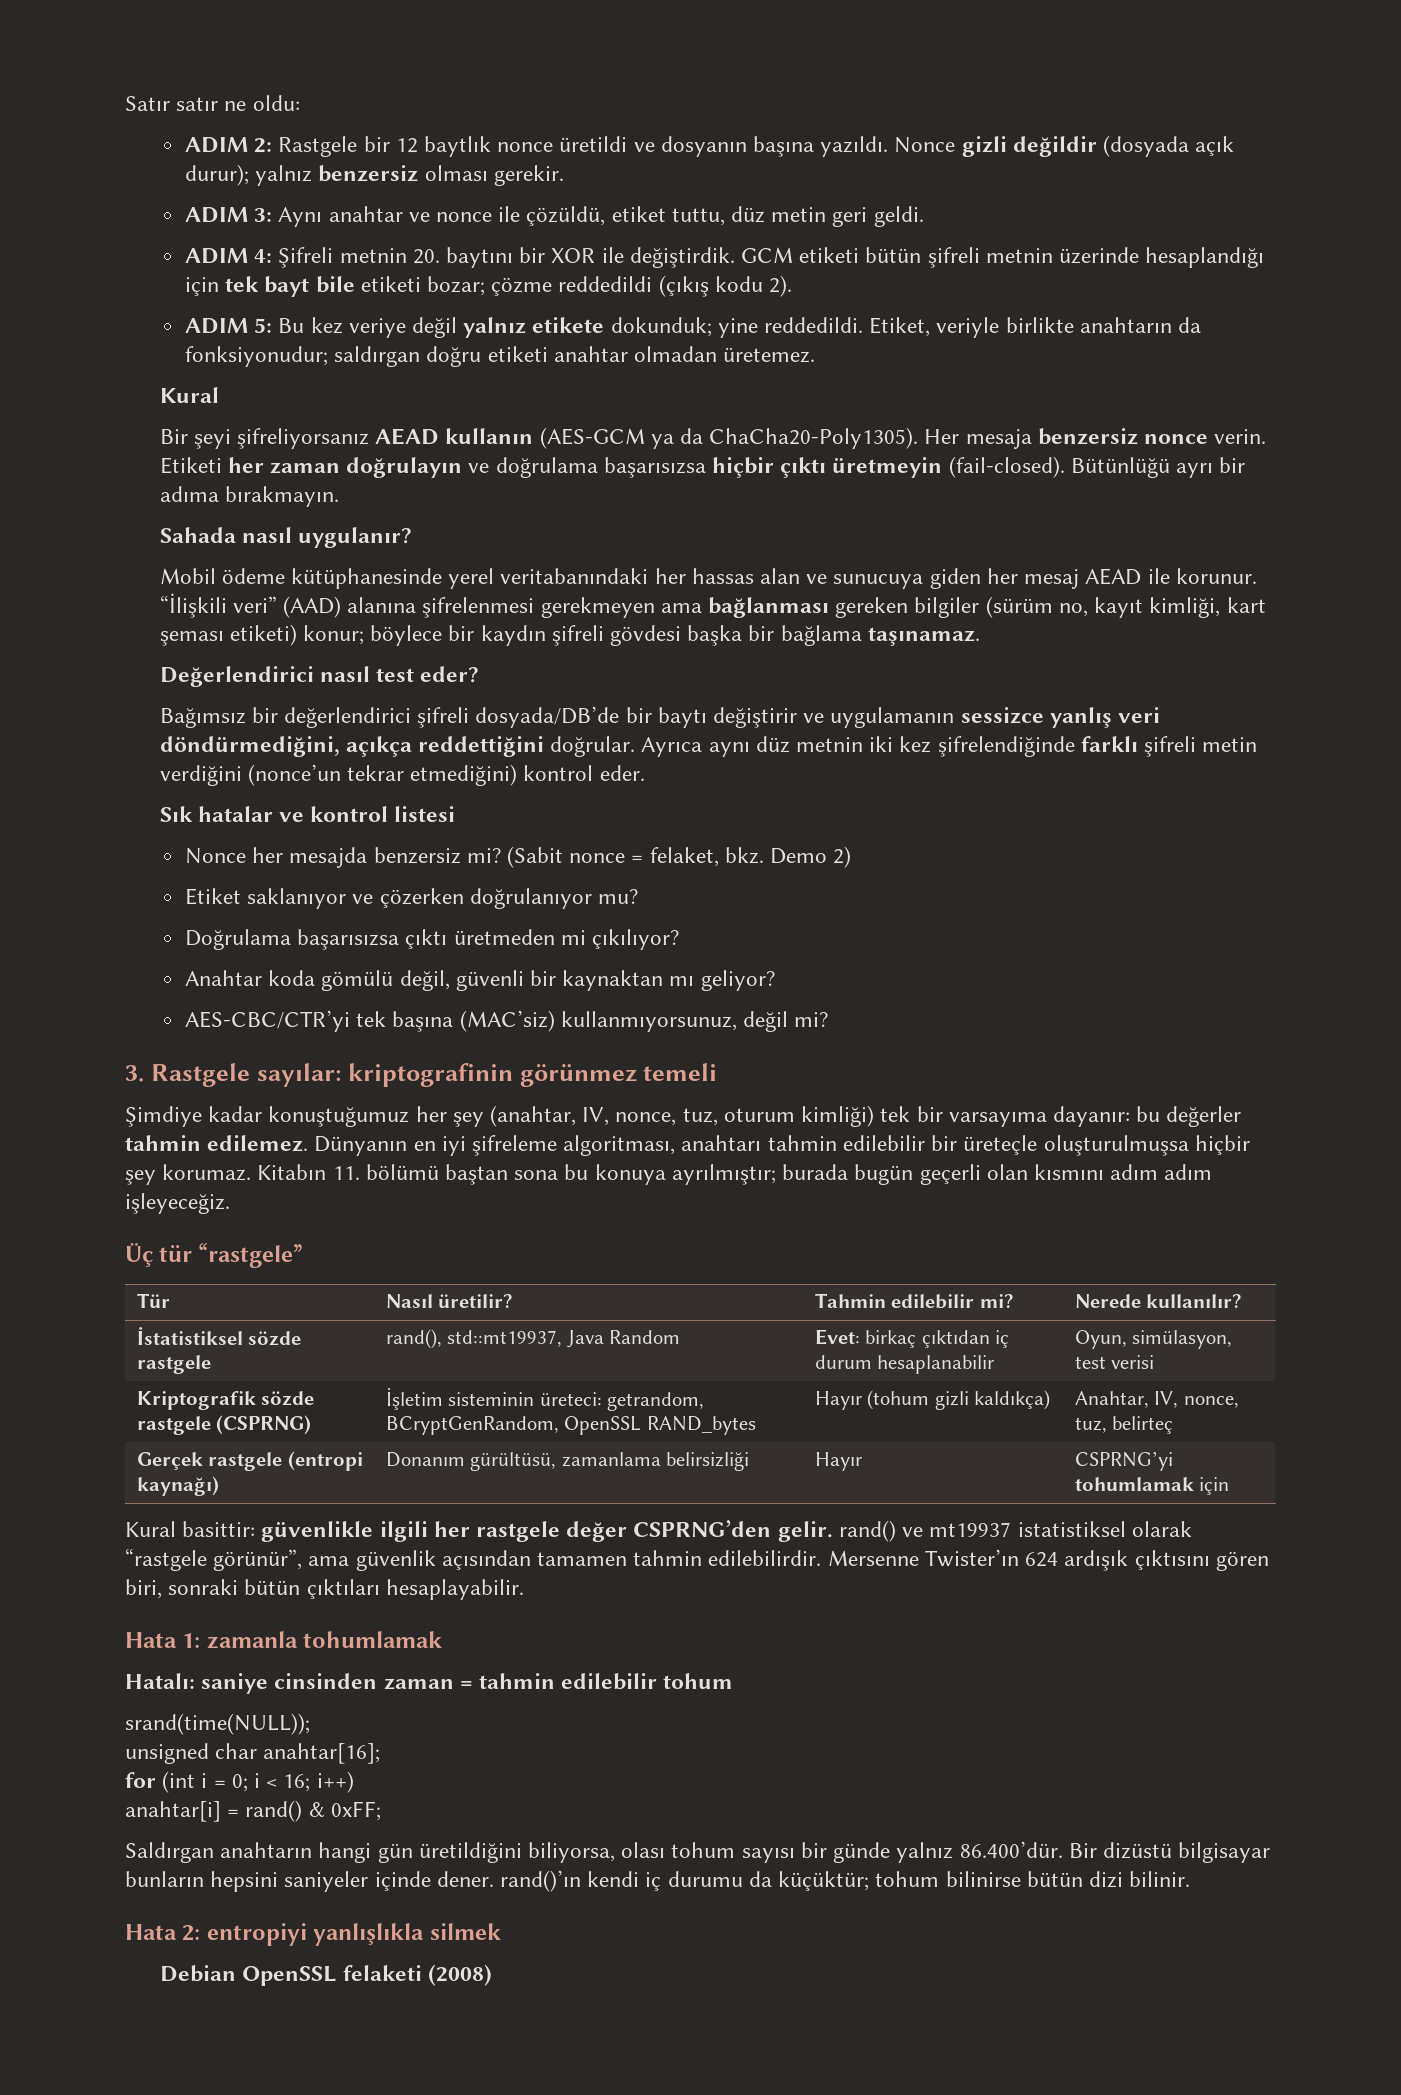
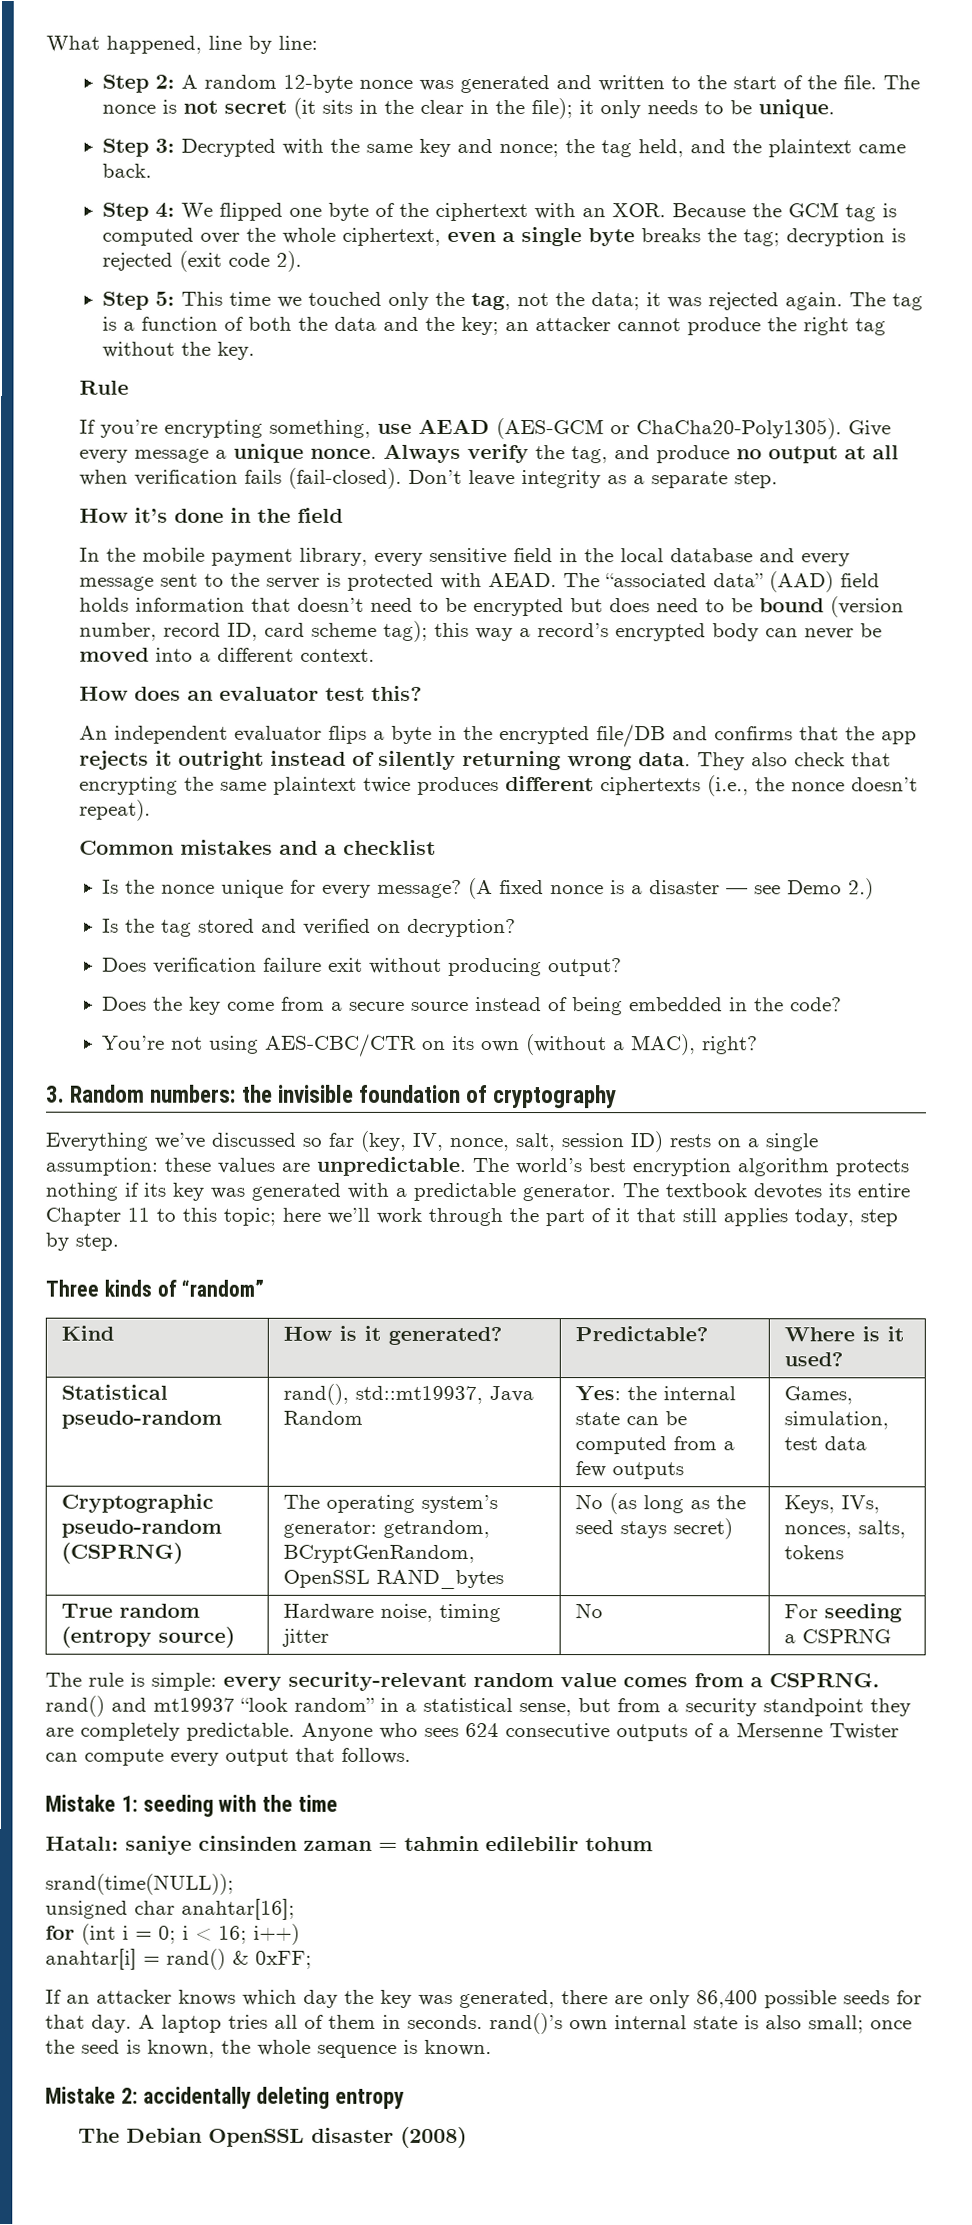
- Satır satır ne oldu:
- ADIM 2: Rastgele bir 12 baytlık nonce üretildi ve dosyanın başına yazıldı. Nonce gizli değildir (dosyada açık durur); yalnız benzersiz olması gerekir.
- ADIM 3: Aynı anahtar ve nonce ile çözüldü, etiket tuttu, düz metin geri geldi.
- ADIM 4: Şifreli metnin 20. baytını bir XOR ile değiştirdik. GCM etiketi bütün şifreli metnin üzerinde hesaplandığı için tek bayt bile etiketi bozar; çözme reddedildi (çıkış kodu 2).
- ADIM 5: Bu kez veriye değil yalnız etikete dokunduk; yine reddedildi. Etiket, veriyle birlikte anahtarın da fonksiyonudur; saldırgan doğru etiketi anahtar olmadan üretemez.
- Kural
- Bir şeyi şifreliyorsanız AEAD kullanın (AES-GCM ya da ChaCha20-Poly1305). Her mesaja benzersiz nonce verin. Etiketi her zaman doğrulayın ve doğrulama başarısızsa hiçbir çıktı üretmeyin (fail-closed). Bütünlüğü ayrı bir adıma bırakmayın.
- Sahada nasıl uygulanır?
- Mobil ödeme kütüphanesinde yerel veritabanındaki her hassas alan ve sunucuya giden her mesaj AEAD ile korunur. “İlişkili veri” (AAD) alanına şifrelenmesi gerekmeyen ama bağlanması gereken bilgiler (sürüm no, kayıt kimliği, kart şeması etiketi) konur; böylece bir kaydın şifreli gövdesi başka bir bağlama taşınamaz.
- Değerlendirici nasıl test eder?
- Bağımsız bir değerlendirici şifreli dosyada/DB’de bir baytı değiştirir ve uygulamanın sessizce yanlış veri döndürmediğini, açıkça reddettiğini doğrular. Ayrıca aynı düz metnin iki kez şifrelendiğinde farklı şifreli metin verdiğini (nonce’un tekrar etmediğini) kontrol eder.
- Sık hatalar ve kontrol listesi
- Nonce her mesajda benzersiz mi? (Sabit nonce = felaket, bkz. Demo 2)
- Etiket saklanıyor ve çözerken doğrulanıyor mu?
- Doğrulama başarısızsa çıktı üretmeden mi çıkılıyor?
- Anahtar koda gömülü değil, güvenli bir kaynaktan mı geliyor?
- AES-CBC/CTR’yi tek başına (MAC’siz) kullanmıyorsunuz, değil mi?
- 3. Rastgele sayılar: kriptografinin görünmez temeli
- Şimdiye kadar konuştuğumuz her şey (anahtar, IV, nonce, tuz, oturum kimliği) tek bir varsayıma dayanır: bu değerler tahmin edilemez. Dünyanın en iyi şifreleme algoritması, anahtarı tahmin edilebilir bir üreteçle oluşturulmuşsa hiçbir şey korumaz. Kitabın 11. bölümü baştan sona bu konuya ayrılmıştır; burada bugün geçerli olan kısmını adım adım işleyeceğiz.
- Üç tür “rastgele”
- Tür | Nasıl üretilir? | Tahmin edilebilir mi? | Nerede kullanılır?
- İstatistiksel sözde rastgele | rand(), std::mt19937, Java Random | Evet: birkaç çıktıdan iç durum hesaplanabilir | Oyun, simülasyon, test verisi
- Kriptografik sözde rastgele (CSPRNG) | İşletim sisteminin üreteci: getrandom, BCryptGenRandom, OpenSSL RAND_bytes | Hayır (tohum gizli kaldıkça) | Anahtar, IV, nonce, tuz, belirteç
- Gerçek rastgele (entropi kaynağı) | Donanım gürültüsü, zamanlama belirsizliği | Hayır | CSPRNG’yi tohumlamak için
- Kural basittir: güvenlikle ilgili her rastgele değer CSPRNG’den gelir. rand() ve mt19937 istatistiksel olarak “rastgele görünür”, ama güvenlik açısından tamamen tahmin edilebilirdir. Mersenne Twister’ın 624 ardışık çıktısını gören biri, sonraki bütün çıktıları hesaplayabilir.
- Hata 1: zamanla tohumlamak
+ What happened, line by line:
+ Step 2: A random 12-byte nonce was generated and written to the start of the file. The nonce is not secret (it sits in the clear in the file); it only needs to be unique.
+ Step 3: Decrypted with the same key and nonce; the tag held, and the plaintext came back.
+ Step 4: We flipped one byte of the ciphertext with an XOR. Because the GCM tag is computed over the whole ciphertext, even a single byte breaks the tag; decryption is rejected (exit code 2).
+ Step 5: This time we touched only the tag, not the data; it was rejected again. The tag is a function of both the data and the key; an attacker cannot produce the right tag without the key.
+ Rule
+ If you’re encrypting something, use AEAD (AES-GCM or ChaCha20-Poly1305). Give every message a unique nonce. Always verify the tag, and produce no output at all when verification fails (fail-closed). Don’t leave integrity as a separate step.
+ How it’s done in the field
+ In the mobile payment library, every sensitive field in the local database and every message sent to the server is protected with AEAD. The “associated data” (AAD) field holds information that doesn’t need to be encrypted but does need to be bound (version number, record ID, card scheme tag); this way a record’s encrypted body can never be moved into a different context.
+ How does an evaluator test this?
+ An independent evaluator flips a byte in the encrypted file/DB and confirms that the app rejects it outright instead of silently returning wrong data. They also check that encrypting the same plaintext twice produces different ciphertexts (i.e., the nonce doesn’t repeat).
+ Common mistakes and a checklist
+ Is the nonce unique for every message? (A fixed nonce is a disaster — see Demo 2.)
+ Is the tag stored and verified on decryption?
+ Does verification failure exit without producing output?
+ Does the key come from a secure source instead of being embedded in the code?
+ You’re not using AES-CBC/CTR on its own (without a MAC), right?
+ 3. Random numbers: the invisible foundation of cryptography
+ Everything we’ve discussed so far (key, IV, nonce, salt, session ID) rests on a single assumption: these values are unpredictable. The world’s best encryption algorithm protects nothing if its key was generated with a predictable generator. The textbook devotes its entire Chapter 11 to this topic; here we’ll work through the part of it that still applies today, step by step.
+ Three kinds of “random”
+ Kind | How is it generated? | Predictable? | Where is it used?
+ Statistical pseudo-random | rand(), std::mt19937, Java Random | Yes: the internal state can be computed from a few outputs | Games, simulation, test data
+ Cryptographic pseudo-random (CSPRNG) | The operating system’s generator: getrandom, BCryptGenRandom, OpenSSL RAND_bytes | No (as long as the seed stays secret) | Keys, IVs, nonces, salts, tokens
+ True random (entropy source) | Hardware noise, timing jitter | No | For seeding a CSPRNG
+ The rule is simple: every security-relevant random value comes from a CSPRNG. rand() and mt19937 “look random” in a statistical sense, but from a security standpoint they are completely predictable. Anyone who sees 624 consecutive outputs of a Mersenne Twister can compute every output that follows.
+ Mistake 1: seeding with the time
- Saldırgan anahtarın hangi gün üretildiğini biliyorsa, olası tohum sayısı bir günde yalnız 86.400’dür. Bir dizüstü bilgisayar bunların hepsini saniyeler içinde dener. rand()’ın kendi iç durumu da küçüktür; tohum bilinirse bütün dizi bilinir.
- Hata 2: entropiyi yanlışlıkla silmek
- Debian OpenSSL felaketi (2008)
+ If an attacker knows which day the key was generated, there are only 86,400 possible seeds for that day. A laptop tries all of them in seconds. rand()’s own internal state is also small; once the seed is known, the whole sequence is known.
+ Mistake 2: accidentally deleting entropy
+ The Debian OpenSSL disaster (2008)

